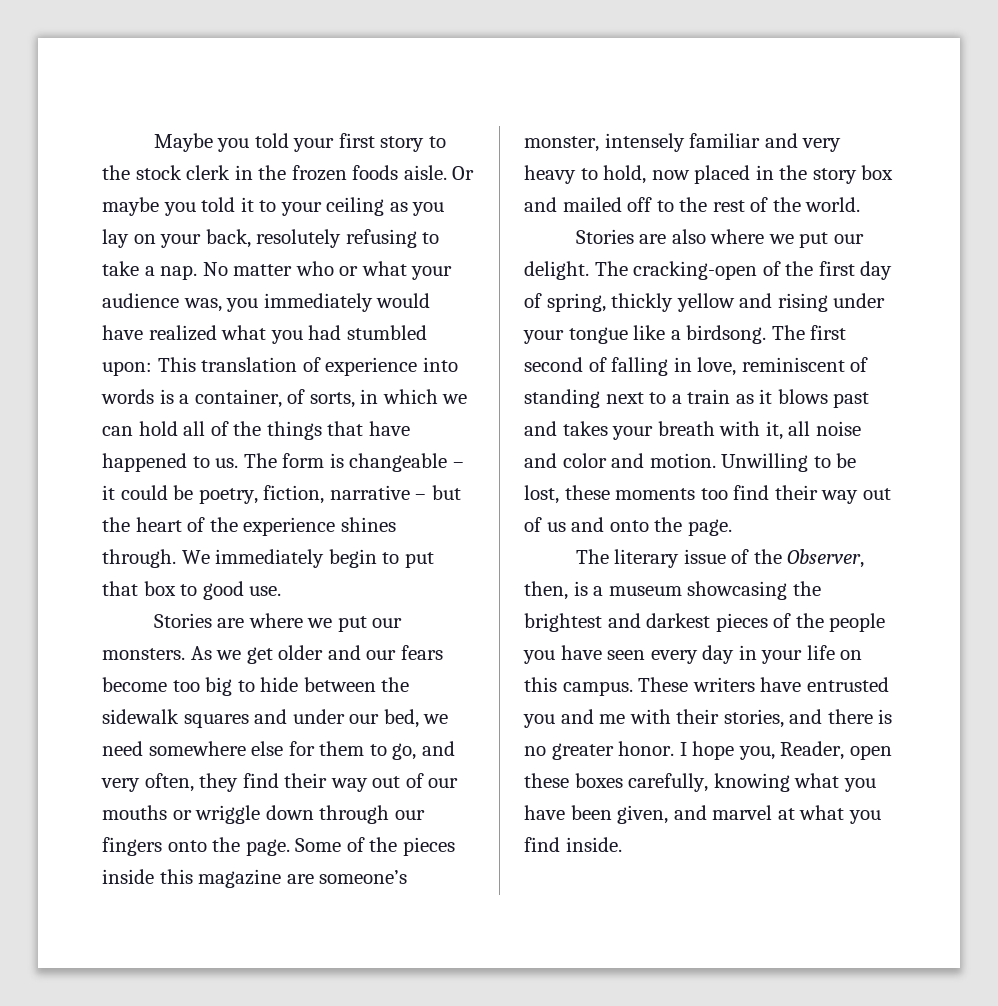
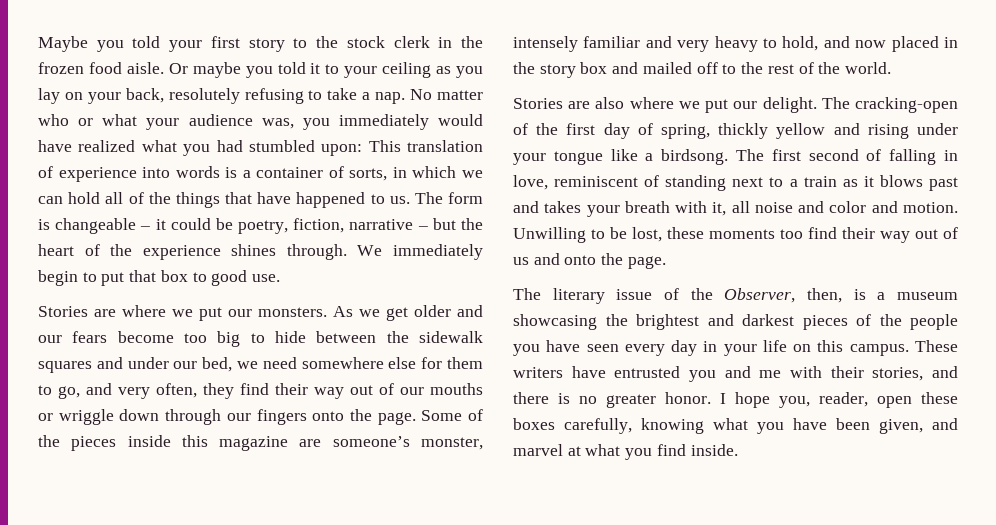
- Maybe you told your first story to the stock clerk in the frozen foods aisle.
+ Maybe you told your first story to the stock clerk in the frozen food aisle.
- No matter who or what your audience was, you immediately would have realized what you had stumbled upon: This translation of experience into words is a container, of sorts, in which we can hold all of the things that have happened to us.
+ No matter who or what your audience was, you immediately would have realized what you had stumbled upon: This translation of experience into words is a container of sorts, in which we can hold all of the things that have happened to us.
- Some of the pieces inside this magazine are someone’s monster, intensely familiar and very heavy to hold, now placed in the story box and mailed off to the rest of the world.
+ Some of the pieces inside this magazine are someone’s monster, intensely familiar and very heavy to hold, and now placed in the story box and mailed off to the rest of the world.
- I hope you, Reader, open these boxes carefully, knowing what you have been given, and marvel at what you find inside.
+ I hope you, reader, open these boxes carefully, knowing what you have been given, and marvel at what you find inside.

